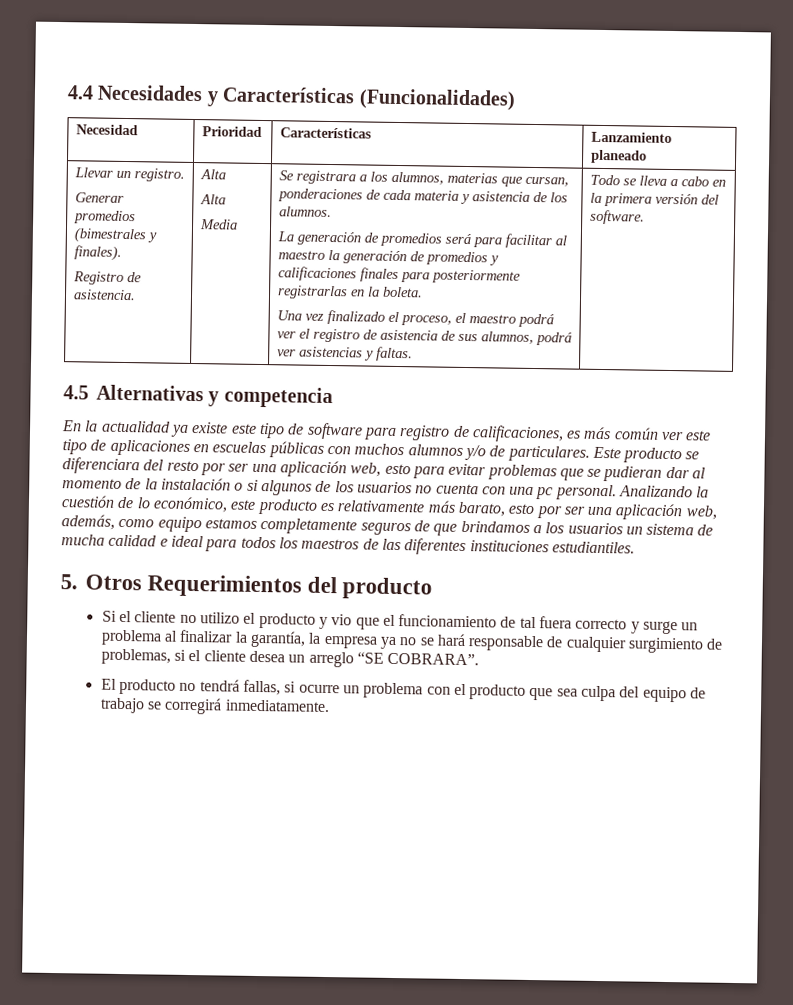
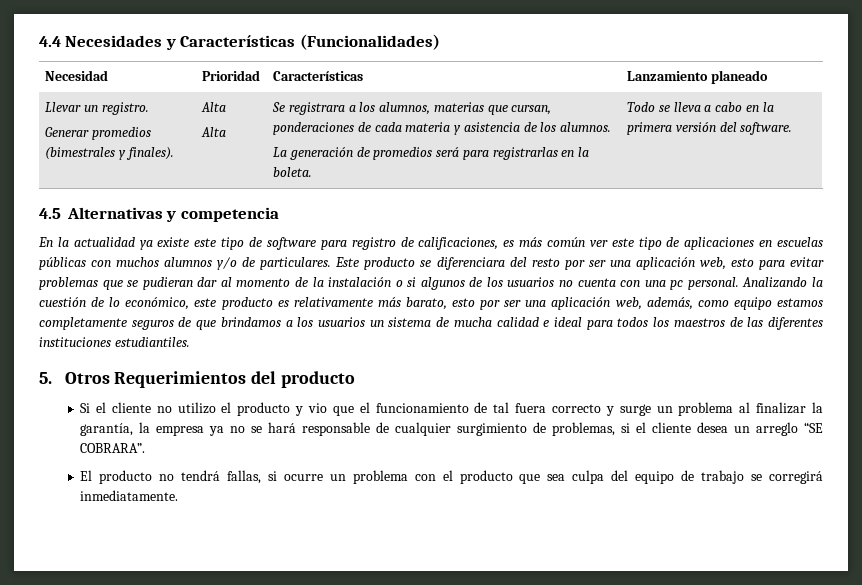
- Registro de asistencia.
- Media
- La generación de promedios será para facilitar al maestro la generación de promedios y calificaciones finales para posteriormente registrarlas en la boleta.
- Una vez finalizado el proceso, el maestro podrá ver el registro de asistencia de sus alumnos, podrá ver asistencias y faltas.
+ La generación de promedios será para registrarlas en la boleta.

